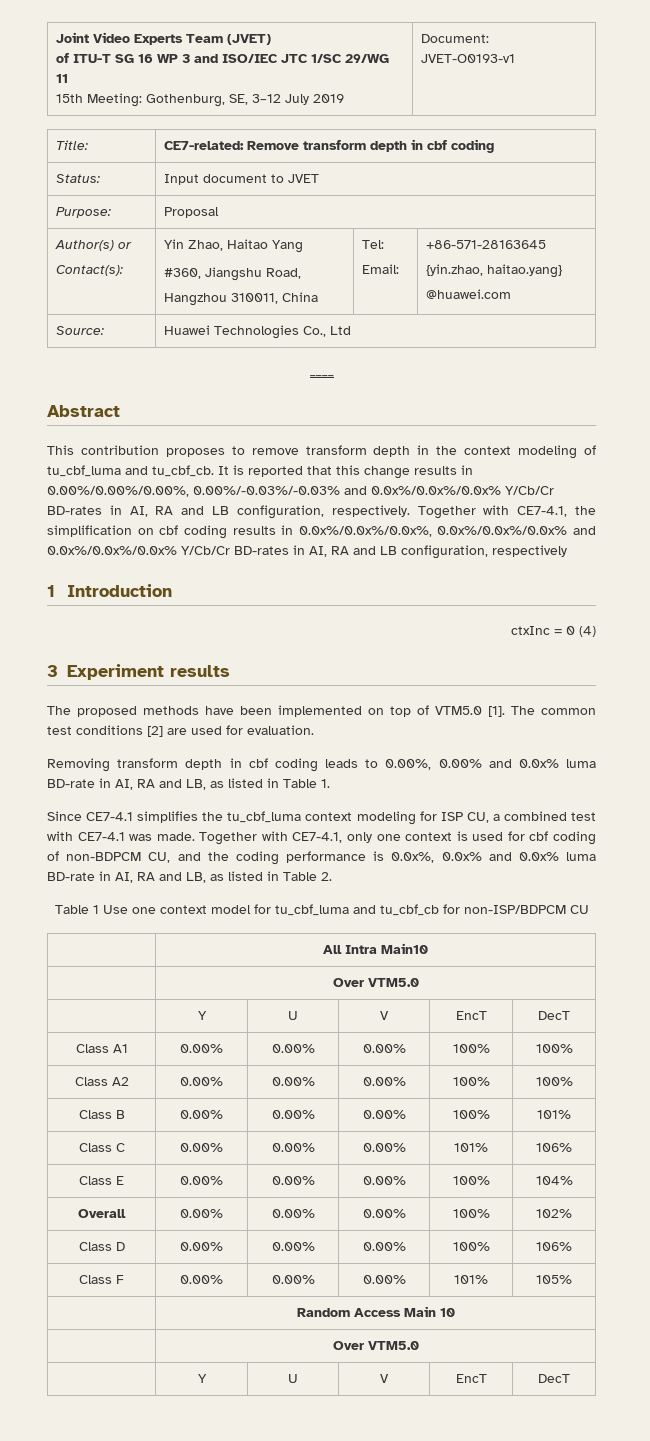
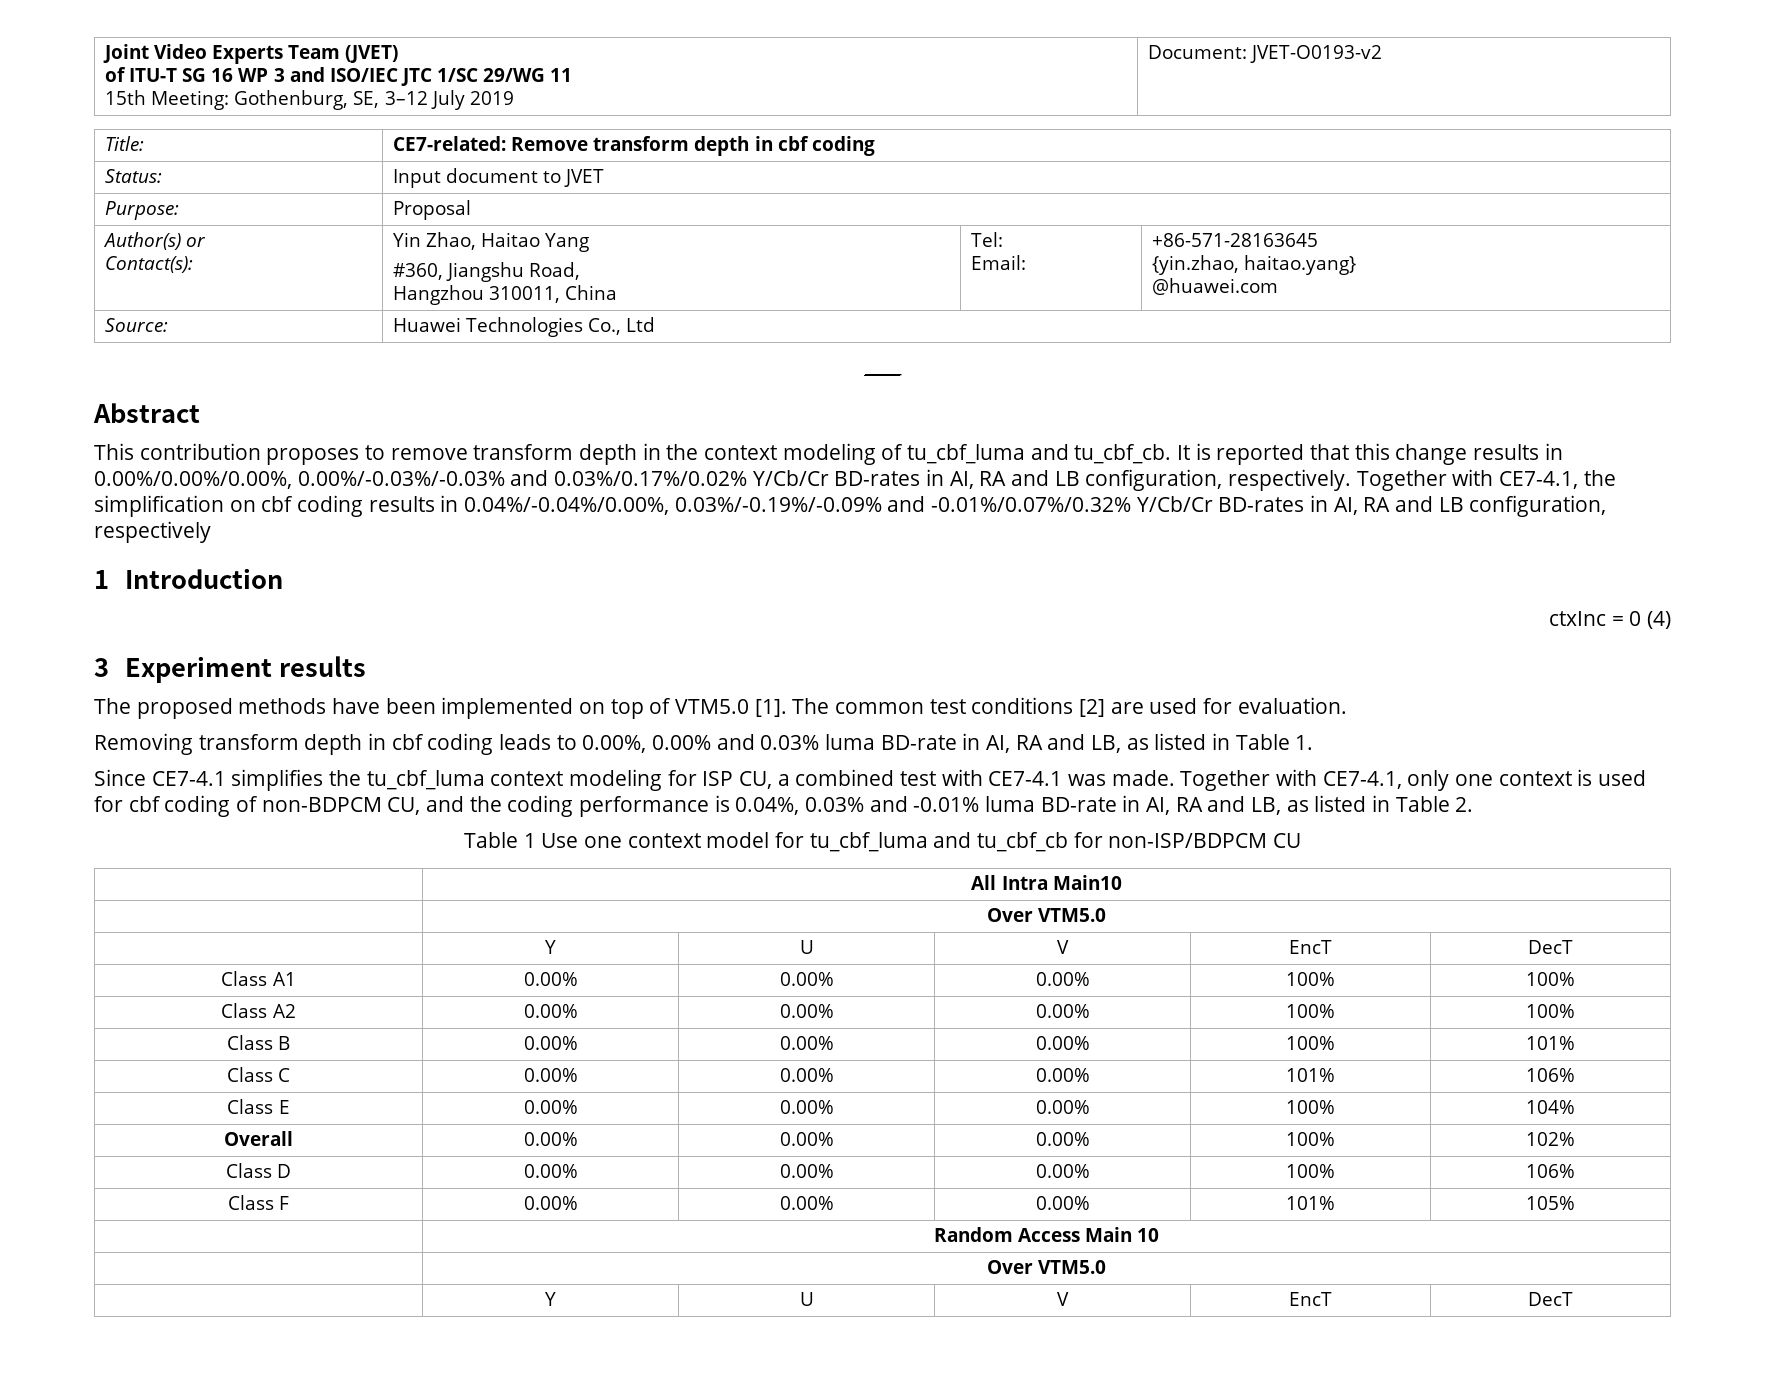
  Joint Video Experts Team (JVET)
  of ITU-T SG 16 WP 3 and ISO/IEC JTC 1/SC 29/WG 11
- 15th Meeting: Gothenburg, SE, 3–12 July 2019 | Document: JVET-O0193-v1
+ 15th Meeting: Gothenburg, SE, 3–12 July 2019 | Document: JVET-O0193-v2
- It is reported that this change results in 0.00%/0.00%/0.00%, 0.00%/-0.03%/-0.03% and 0.0x%/0.0x%/0.0x% Y/Cb/Cr BD-rates in AI, RA and LB configuration, respectively.
+ It is reported that this change results in 0.00%/0.00%/0.00%, 0.00%/-0.03%/-0.03% and 0.03%/0.17%/0.02% Y/Cb/Cr BD-rates in AI, RA and LB configuration, respectively.
- Together with CE7-4.1, the simplification on cbf coding results in 0.0x%/0.0x%/0.0x%, 0.0x%/0.0x%/0.0x% and 0.0x%/0.0x%/0.0x% Y/Cb/Cr BD-rates in AI, RA and LB configuration, respectively
+ Together with CE7-4.1, the simplification on cbf coding results in 0.04%/-0.04%/0.00%, 0.03%/-0.19%/-0.09% and -0.01%/0.07%/0.32% Y/Cb/Cr BD-rates in AI, RA and LB configuration, respectively
- Removing transform depth in cbf coding leads to 0.00%, 0.00% and 0.0x% luma BD-rate in AI, RA and LB, as listed in Table 1.
+ Removing transform depth in cbf coding leads to 0.00%, 0.00% and 0.03% luma BD-rate in AI, RA and LB, as listed in Table 1.
- Together with CE7-4.1, only one context is used for cbf coding of non-BDPCM CU, and the coding performance is 0.0x%, 0.0x% and 0.0x% luma BD-rate in AI, RA and LB, as listed in Table 2.
+ Together with CE7-4.1, only one context is used for cbf coding of non-BDPCM CU, and the coding performance is 0.04%, 0.03% and -0.01% luma BD-rate in AI, RA and LB, as listed in Table 2.

